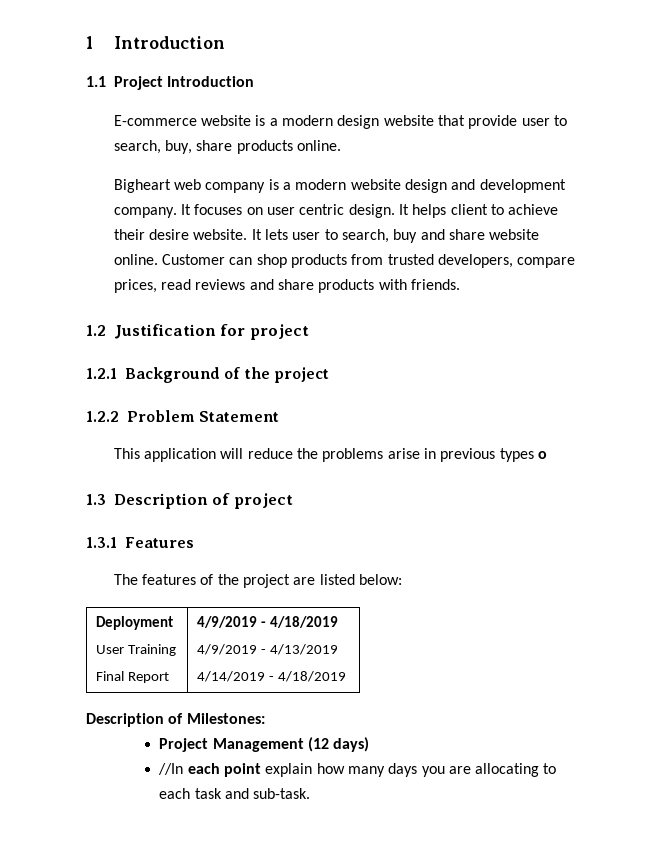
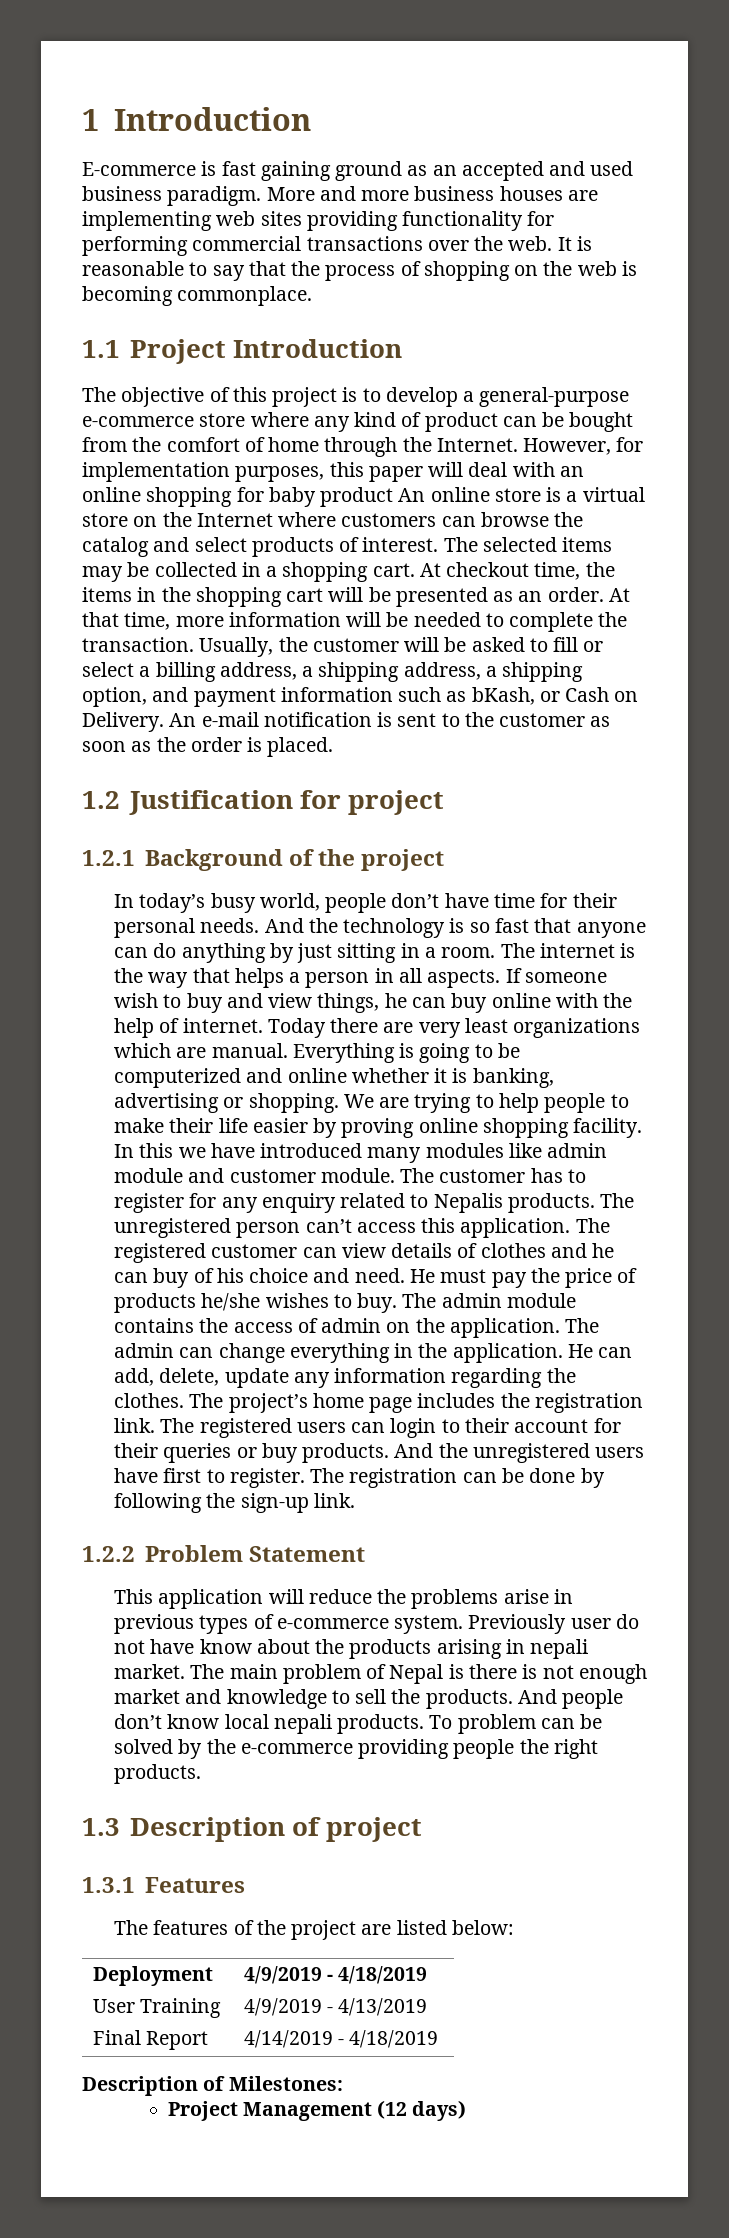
+ E-commerce is fast gaining ground as an accepted and used business paradigm. More and more business houses are implementing web sites providing functionality for performing commercial transactions over the web. It is reasonable to say that the process of shopping on the web is becoming commonplace.
  1.1 Project Introduction
- E-commerce website is a modern design website that provide user to search, buy, share products online.
- Bigheart web company is a modern website design and development company. It focuses on user centric design. It helps client to achieve their desire website. It lets user to search, buy and share website online. Customer can shop products from trusted developers, compare prices, read reviews and share products with friends.
+ The objective of this project is to develop a general-purpose e-commerce store where any kind of product can be bought from the comfort of home through the Internet. However, for implementation purposes, this paper will deal with an online shopping for baby product An online store is a virtual store on the Internet where customers can browse the catalog and select products of interest. The selected items may be collected in a shopping cart. At checkout time, the items in the shopping cart will be presented as an order. At that time, more information will be needed to complete the transaction. Usually, the customer will be asked to fill or select a billing address, a shipping address, a shipping option, and payment information such as bKash, or Cash on Delivery. An e-mail notification is sent to the customer as soon as the order is placed.
+ In today’s busy world, people don’t have time for their personal needs. And the technology is so fast that anyone can do anything by just sitting in a room. The internet is the way that helps a person in all aspects. If someone wish to buy and view things, he can buy online with the help of internet. Today there are very least organizations which are manual. Everything is going to be computerized and online whether it is banking, advertising or shopping. We are trying to help people to make their life easier by proving online shopping facility. In this we have introduced many modules like admin module and customer module. The customer has to register for any enquiry related to Nepalis products. The unregistered person can’t access this application. The registered customer can view details of clothes and he can buy of his choice and need. He must pay the price of products he/she wishes to buy. The admin module contains the access of admin on the application. The admin can change everything in the application. He can add, delete, update any information regarding the clothes. The project’s home page includes the registration link. The registered users can login to their account for their queries or buy products. And the unregistered users have first to register. The registration can be done by following the sign-up link.
- This application will reduce the problems arise in previous types o
+ This application will reduce the problems arise in previous types of e-commerce system. Previously user do not have know about the products arising in nepali market. The main problem of Nepal is there is not enough market and knowledge to sell the products. And people don’t know local nepali products. To problem can be solved by the e-commerce providing people the right products.
- //In each point explain how many days you are allocating to each task and sub-task.

